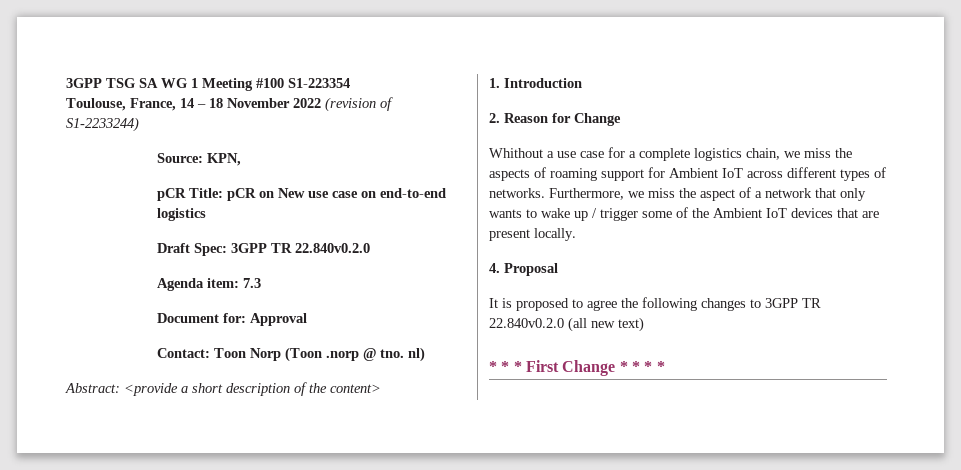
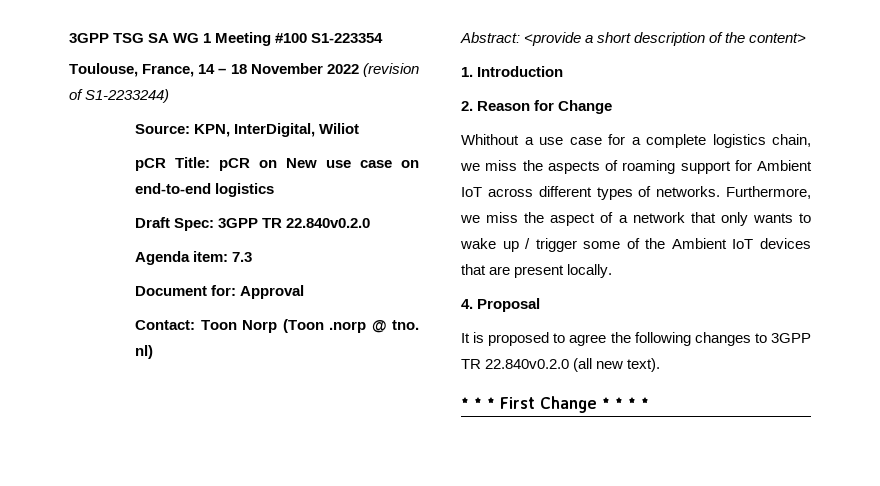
- Source: KPN,
+ Source: KPN, InterDigital, Wiliot
- It is proposed to agree the following changes to 3GPP TR 22.840v0.2.0 (all new text)
+ It is proposed to agree the following changes to 3GPP TR 22.840v0.2.0 (all new text).

